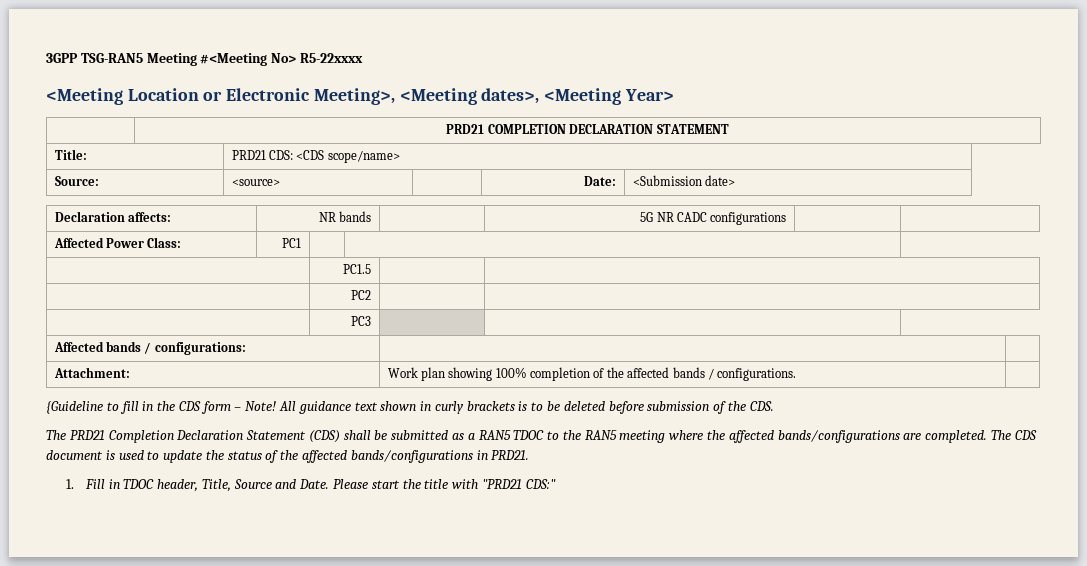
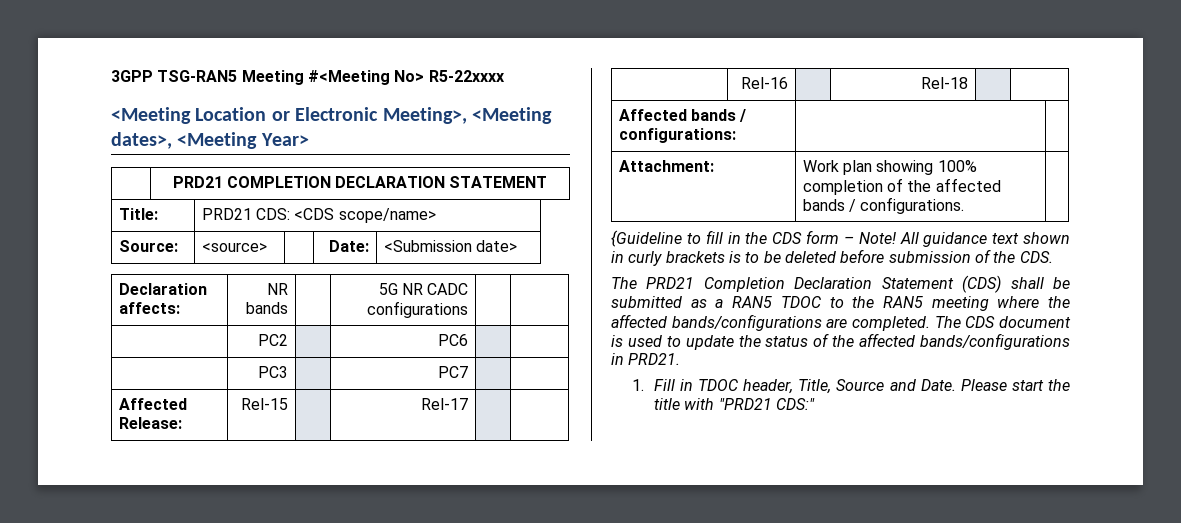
- Affected Power Class: | PC1 | |
- | PC1.5 | |
- | PC2 | |
- | PC3 | |
+ | PC2 | | PC6 | |
+ | PC3 | | PC7 | |
+ Affected Release: | Rel-15 | | Rel-17 | |
+ | Rel-16 | | Rel-18 | |

